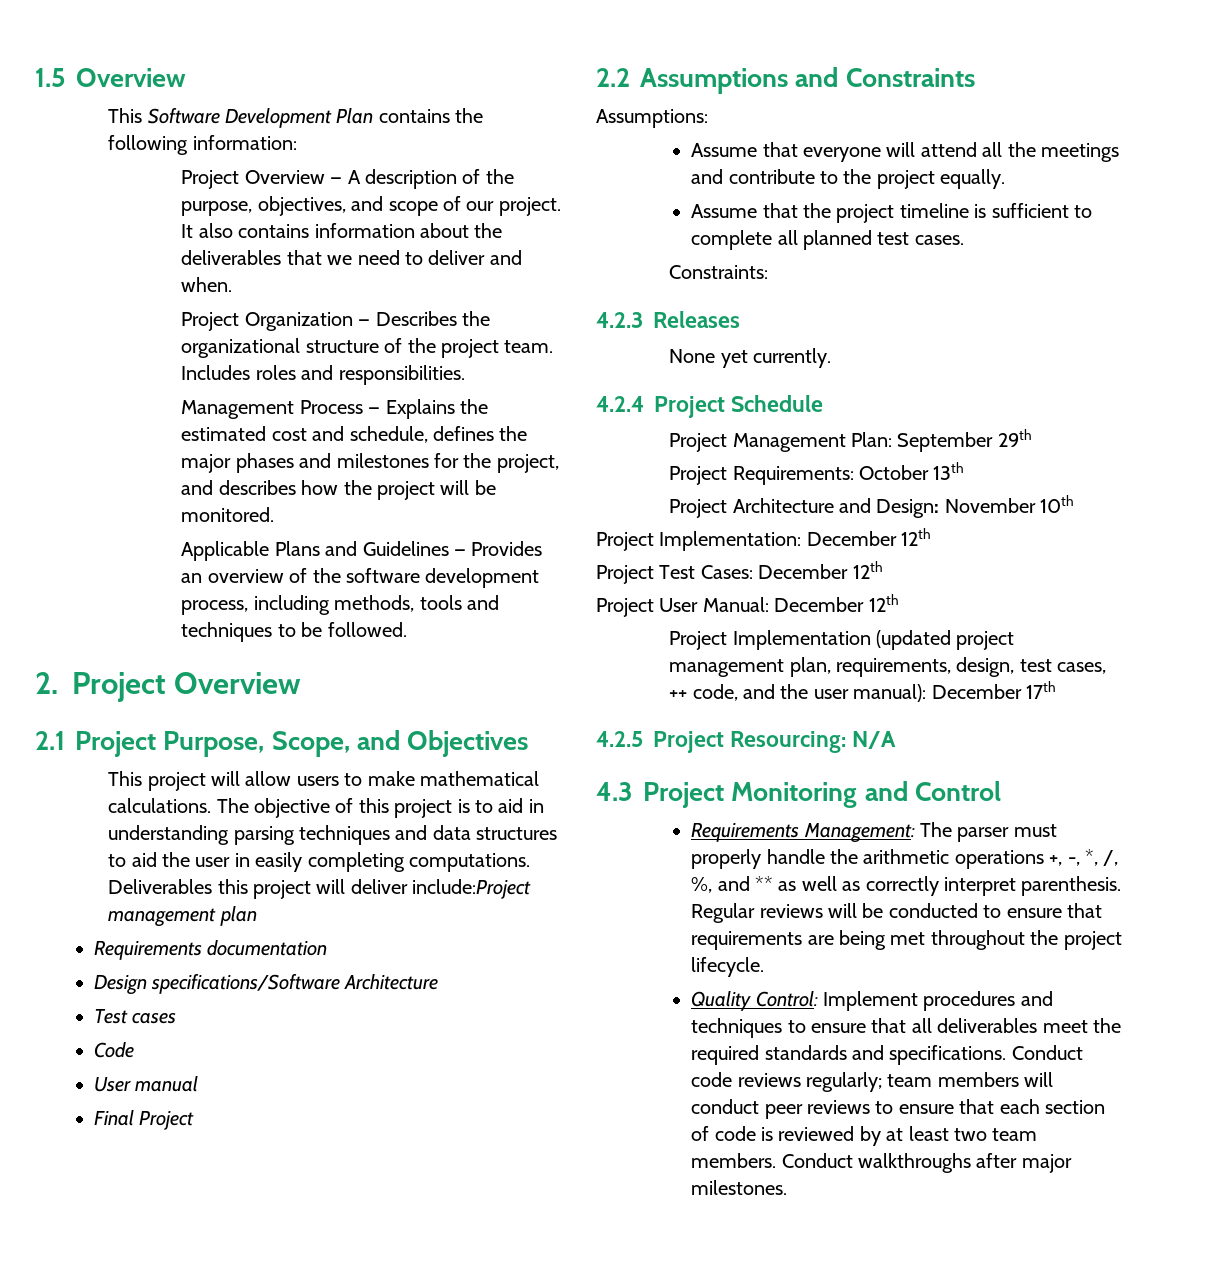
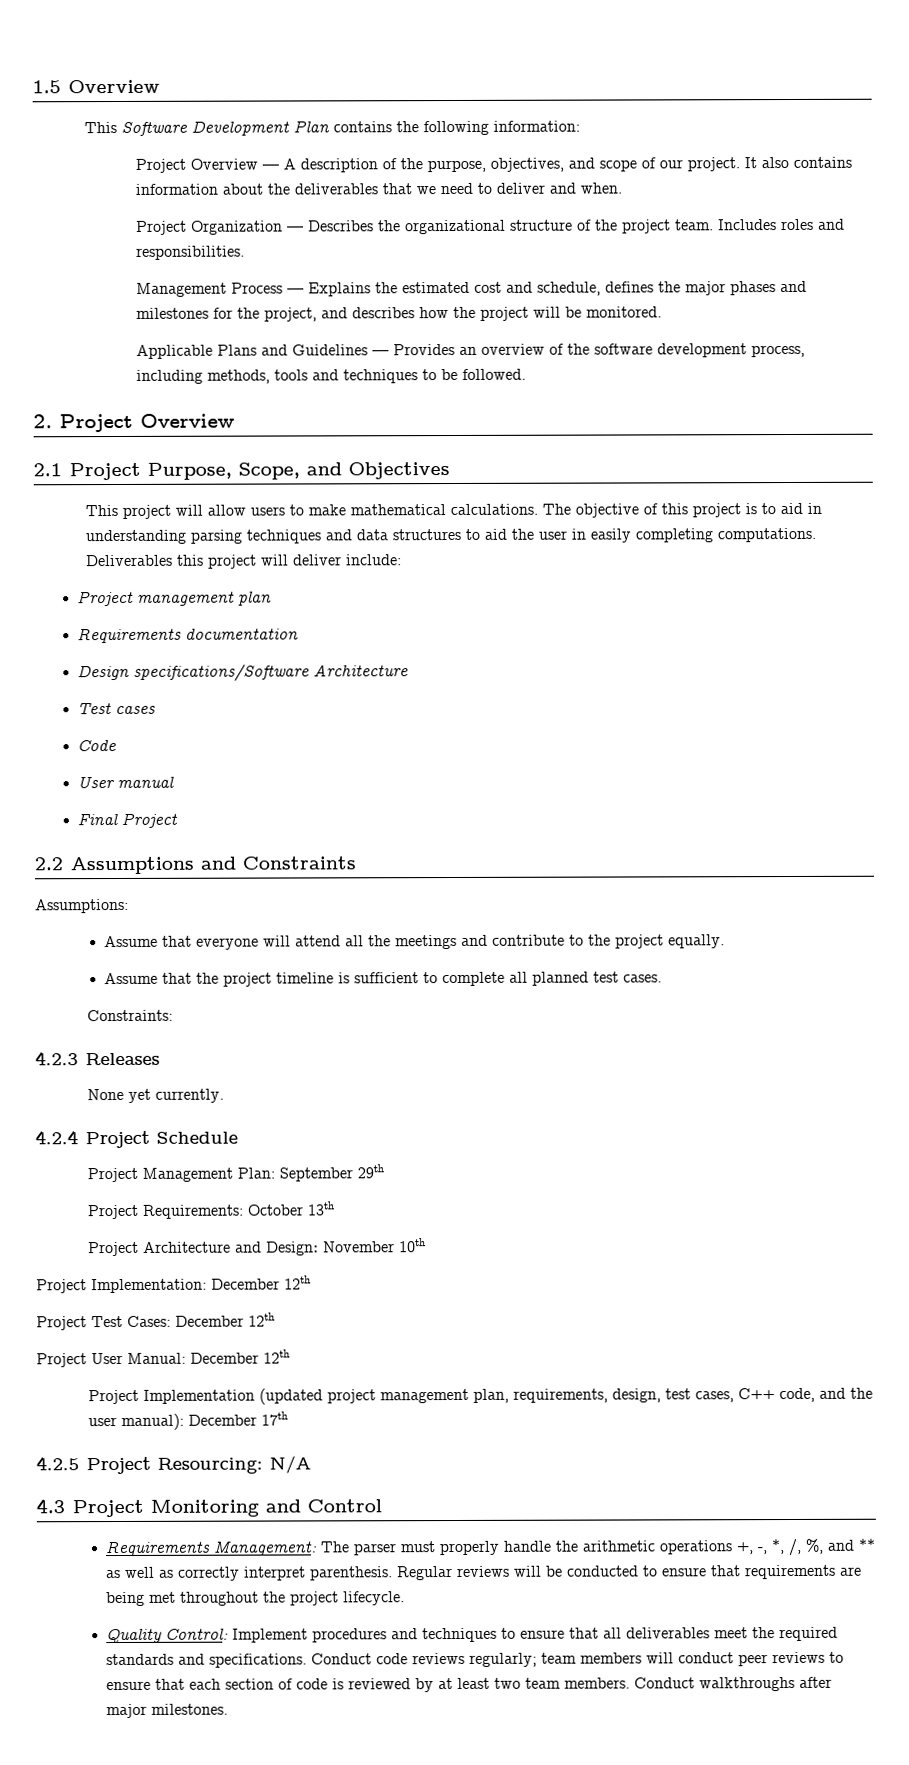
- Deliverables this project will deliver include:Project management plan
+ Deliverables this project will deliver include:
+ Project management plan
- Project Implementation (updated project management plan, requirements, design, test cases, ++ code, and the user manual): December 17th
+ Project Implementation (updated project management plan, requirements, design, test cases, C++ code, and the user manual): December 17th

